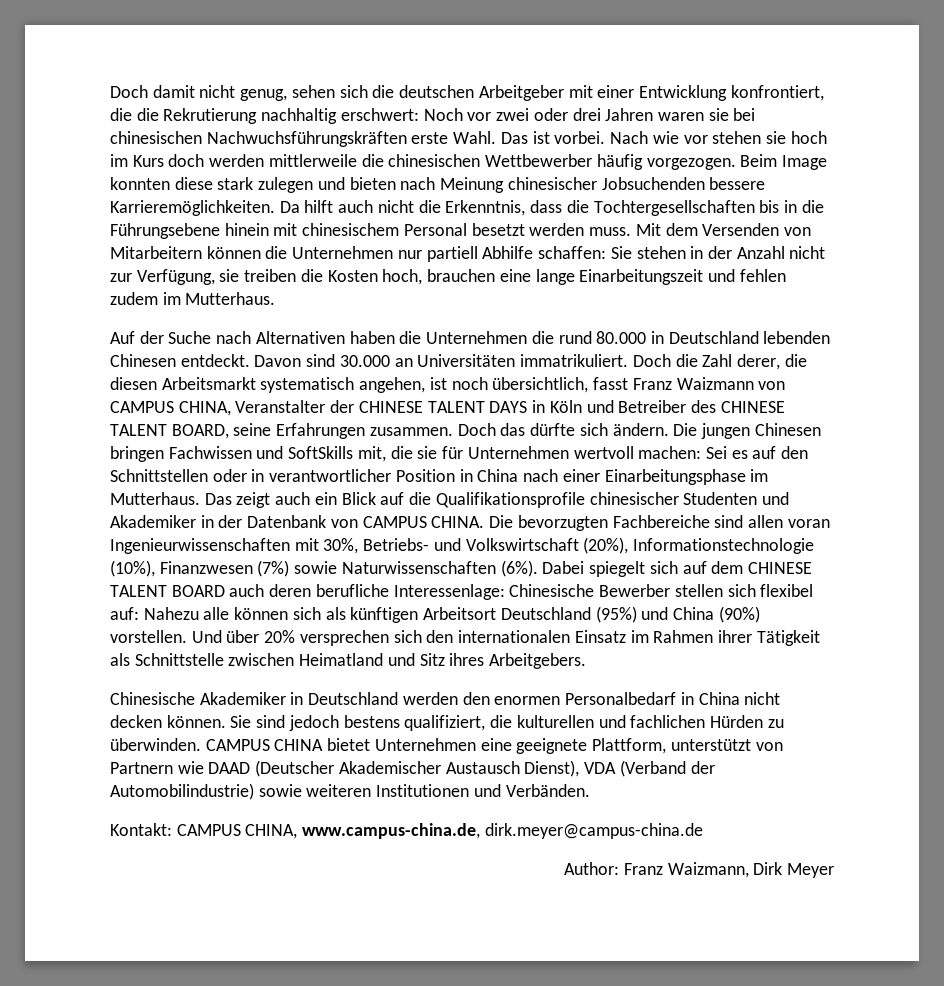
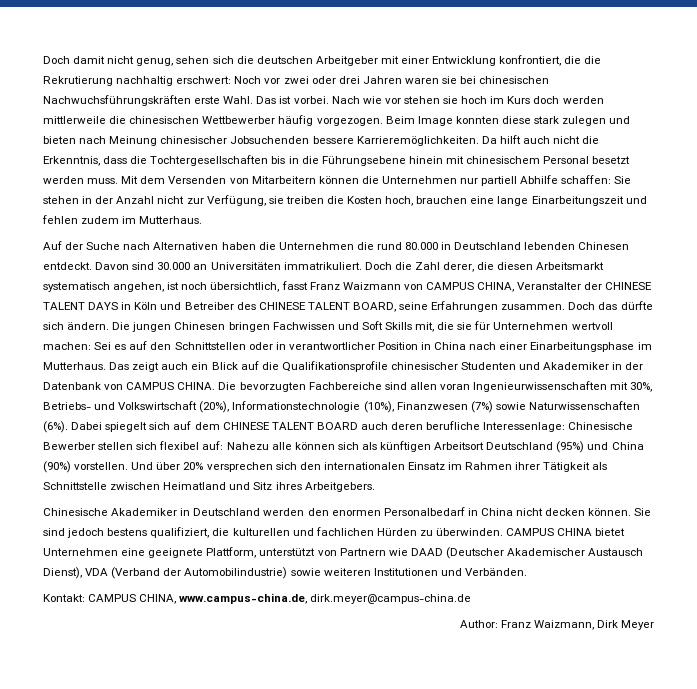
- Die jungen Chinesen bringen Fachwissen und SoftSkills mit, die sie für Unternehmen wertvoll machen: Sei es auf den Schnittstellen oder in verantwortlicher Position in China nach einer Einarbeitungsphase im Mutterhaus.
+ Die jungen Chinesen bringen Fachwissen und Soft Skills mit, die sie für Unternehmen wertvoll machen: Sei es auf den Schnittstellen oder in verantwortlicher Position in China nach einer Einarbeitungsphase im Mutterhaus.

